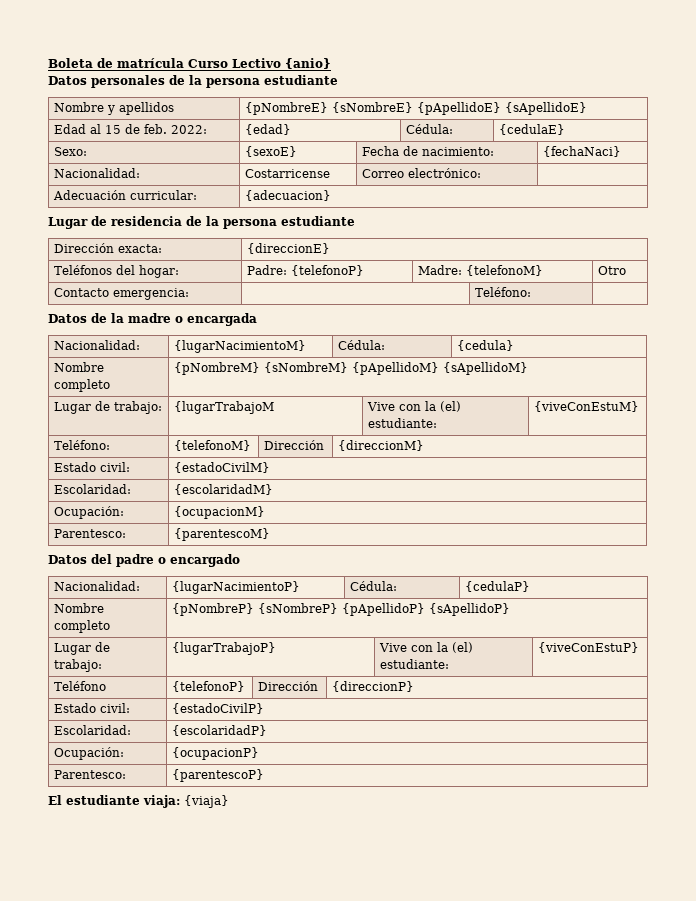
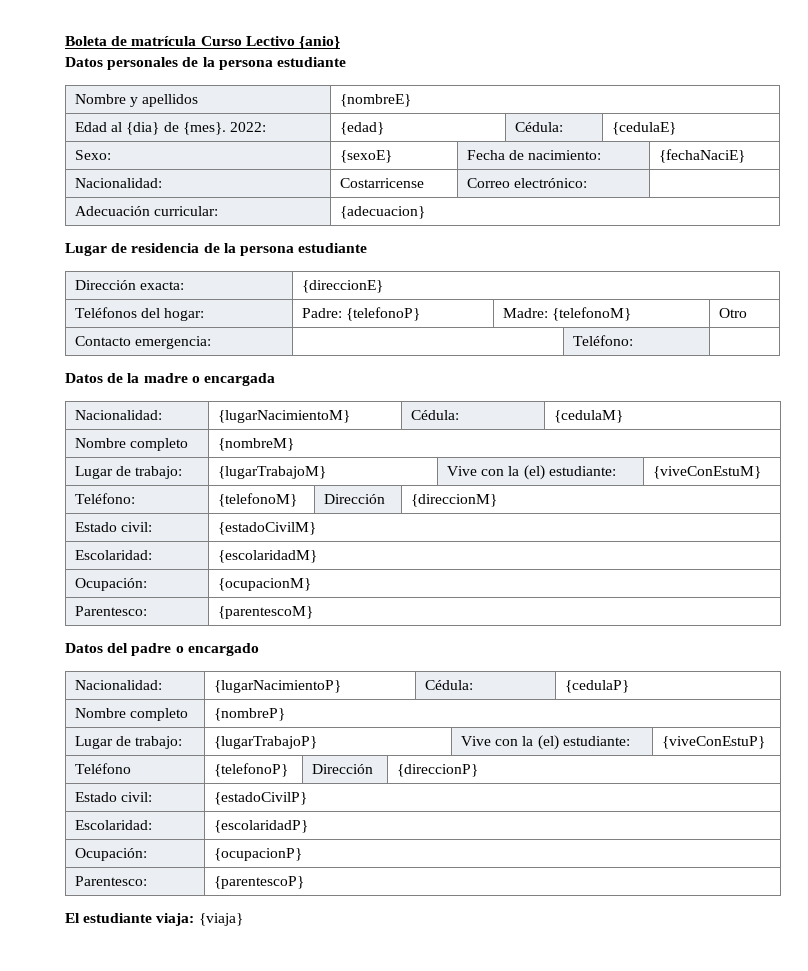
- Nombre y apellidos | {pNombreE} {sNombreE} {pApellidoE} {sApellidoE}
+ Nombre y apellidos | {nombreE}
- Edad al 15 de feb. 2022: | {edad} | Cédula: | {cedulaE}
+ Edad al {dia} de {mes}. 2022: | {edad} | Cédula: | {cedulaE}
- Sexo: | {sexoE} | Fecha de nacimiento: | {fechaNaci}
+ Sexo: | {sexoE} | Fecha de nacimiento: | {fechaNaciE}
- Nacionalidad: | {lugarNacimientoM} | Cédula: | {cedula}
- Nombre completo | {pNombreM} {sNombreM} {pApellidoM} {sApellidoM}
- Lugar de trabajo: | {lugarTrabajoM | Vive con la (el) estudiante: | {viveConEstuM}
+ Nacionalidad: | {lugarNacimientoM} | Cédula: | {cedulaM}
+ Nombre completo | {nombreM}
+ Lugar de trabajo: | {lugarTrabajoM} | Vive con la (el) estudiante: | {viveConEstuM}
- Nombre completo | {pNombreP} {sNombreP} {pApellidoP} {sApellidoP}
+ Nombre completo | {nombreP}

